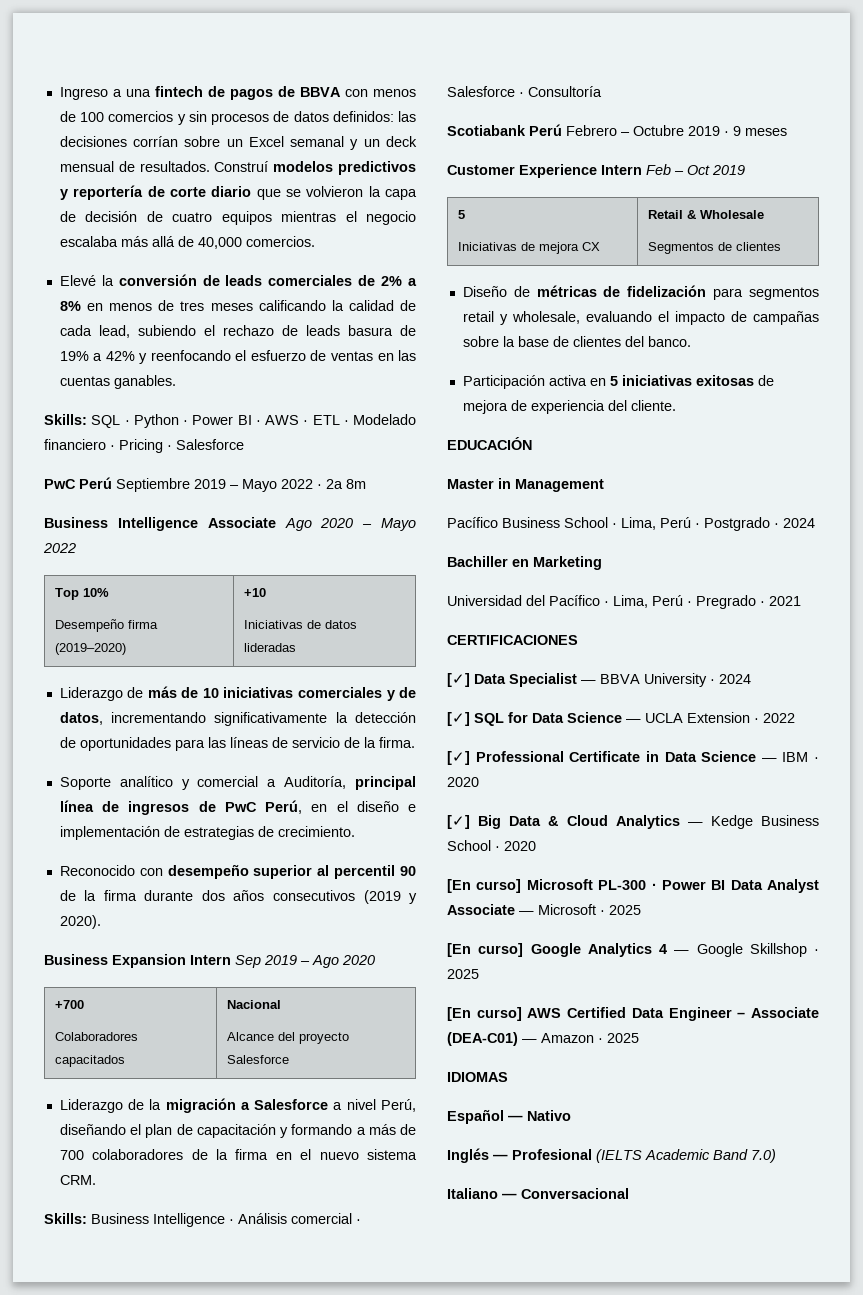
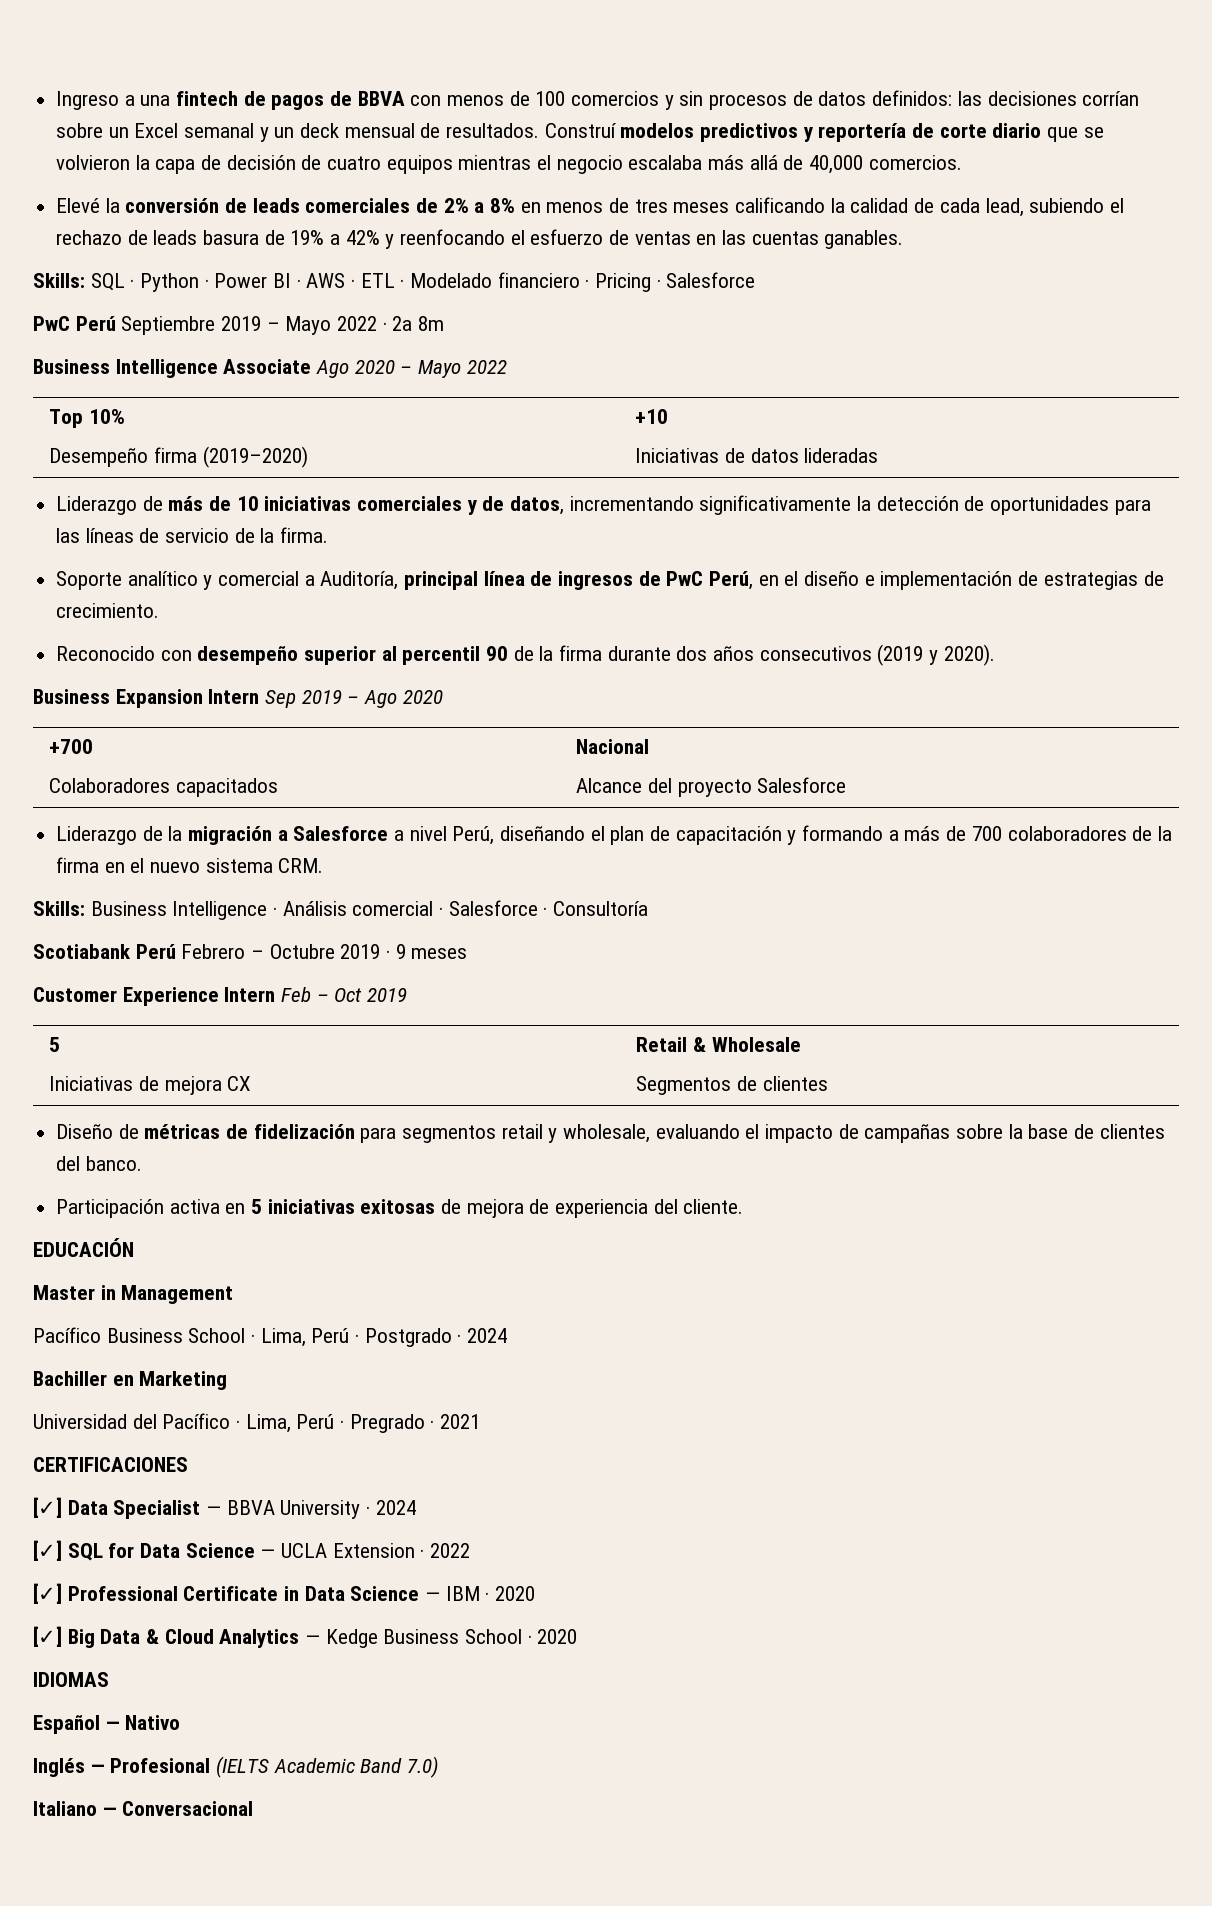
- [En curso] Microsoft PL-300 · Power BI Data Analyst Associate — Microsoft · 2025
- [En curso] Google Analytics 4 — Google Skillshop · 2025
- [En curso] AWS Certified Data Engineer – Associate (DEA-C01) — Amazon · 2025

